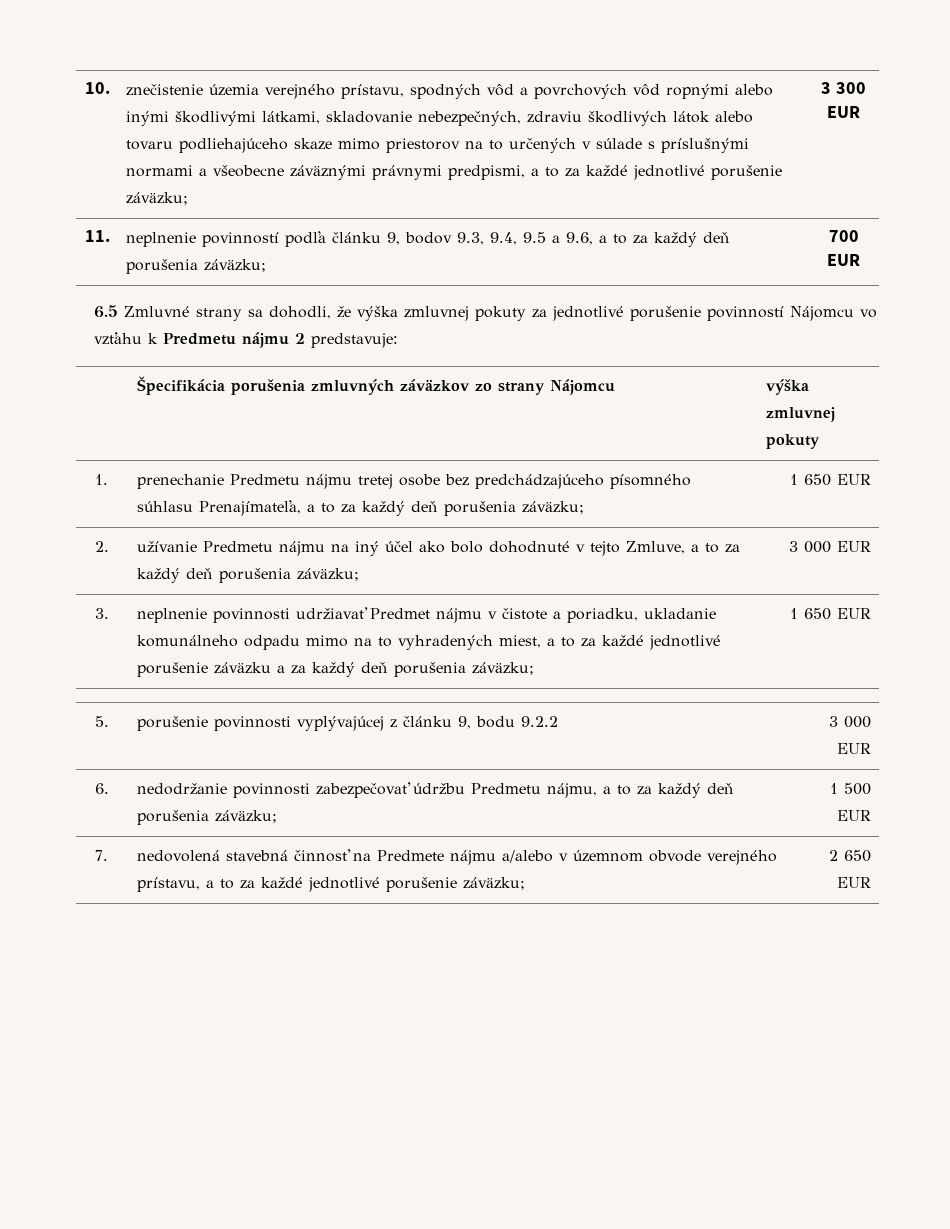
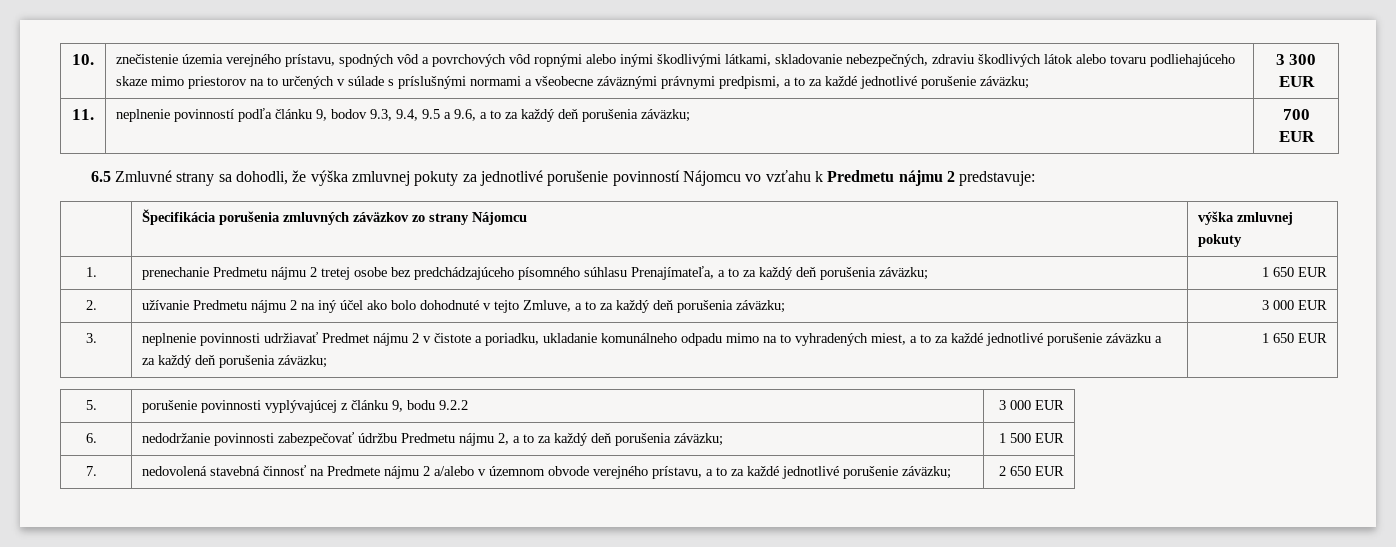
- 1. | prenechanie Predmetu nájmu tretej osobe bez predchádzajúceho písomného súhlasu Prenajímateľa, a to za každý deň porušenia záväzku; | 1 650 EUR
+ 1. | prenechanie Predmetu nájmu 2 tretej osobe bez predchádzajúceho písomného súhlasu Prenajímateľa, a to za každý deň porušenia záväzku; | 1 650 EUR
- 2. | užívanie Predmetu nájmu na iný účel ako bolo dohodnuté v tejto Zmluve, a to za každý deň porušenia záväzku; | 3 000 EUR
+ 2. | užívanie Predmetu nájmu 2 na iný účel ako bolo dohodnuté v tejto Zmluve, a to za každý deň porušenia záväzku; | 3 000 EUR
- 3. | neplnenie povinnosti udržiavať Predmet nájmu v čistote a poriadku, ukladanie komunálneho odpadu mimo na to vyhradených miest, a to za každé jednotlivé porušenie záväzku a za každý deň porušenia záväzku; | 1 650 EUR
+ 3. | neplnenie povinnosti udržiavať Predmet nájmu 2 v čistote a poriadku, ukladanie komunálneho odpadu mimo na to vyhradených miest, a to za každé jednotlivé porušenie záväzku a za každý deň porušenia záväzku; | 1 650 EUR
- 6. | nedodržanie povinnosti zabezpečovať údržbu Predmetu nájmu, a to za každý deň porušenia záväzku; | 1 500 EUR
+ 6. | nedodržanie povinnosti zabezpečovať údržbu Predmetu nájmu 2, a to za každý deň porušenia záväzku; | 1 500 EUR
- 7. | nedovolená stavebná činnosť na Predmete nájmu a/alebo v územnom obvode verejného prístavu, a to za každé jednotlivé porušenie záväzku; | 2 650 EUR
+ 7. | nedovolená stavebná činnosť na Predmete nájmu 2 a/alebo v územnom obvode verejného prístavu, a to za každé jednotlivé porušenie záväzku; | 2 650 EUR

